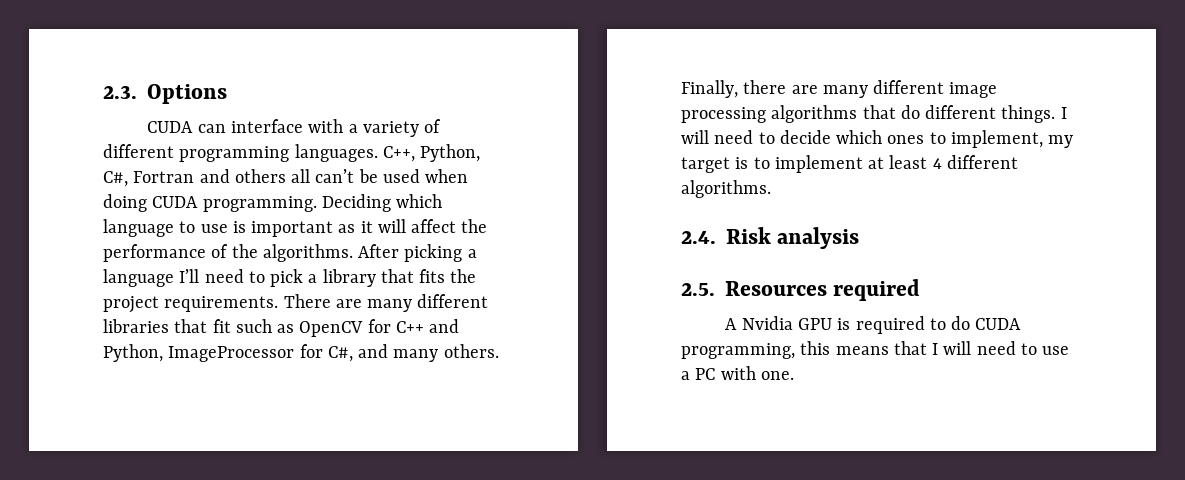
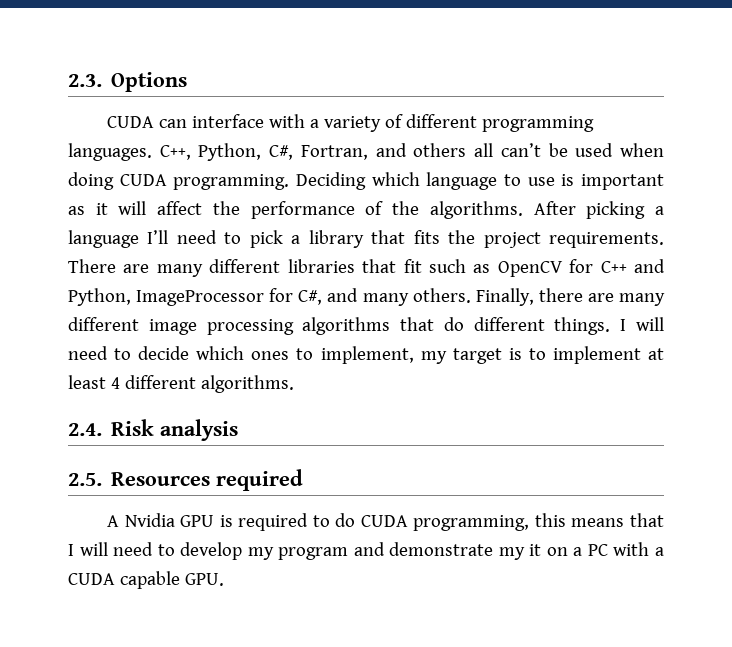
- C++, Python, C#, Fortran and others all can’t be used when doing CUDA programming.
+ C++, Python, C#, Fortran, and others all can’t be used when doing CUDA programming.
- A Nvidia GPU is required to do CUDA programming, this means that I will need to use a PC with one.
+ A Nvidia GPU is required to do CUDA programming, this means that I will need to develop my program and demonstrate my it on a PC with a CUDA capable GPU.

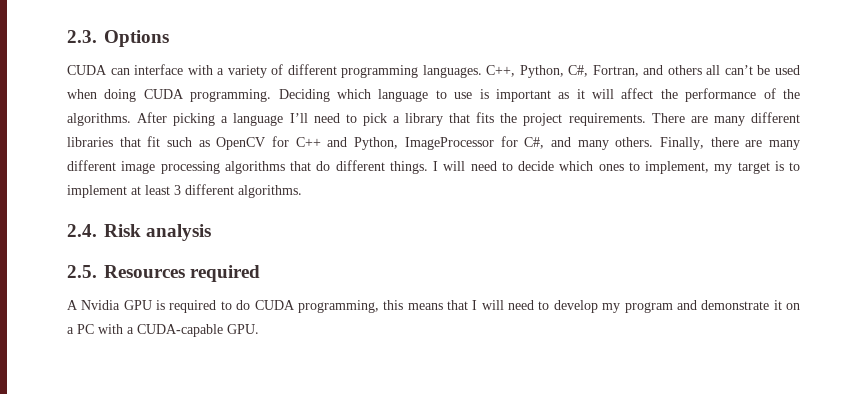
- I will need to decide which ones to implement, my target is to implement at least 4 different algorithms.
+ I will need to decide which ones to implement, my target is to implement at least 3 different algorithms.
- A Nvidia GPU is required to do CUDA programming, this means that I will need to develop my program and demonstrate my it on a PC with a CUDA capable GPU.
+ A Nvidia GPU is required to do CUDA programming, this means that I will need to develop my program and demonstrate it on a PC with a CUDA-capable GPU.

